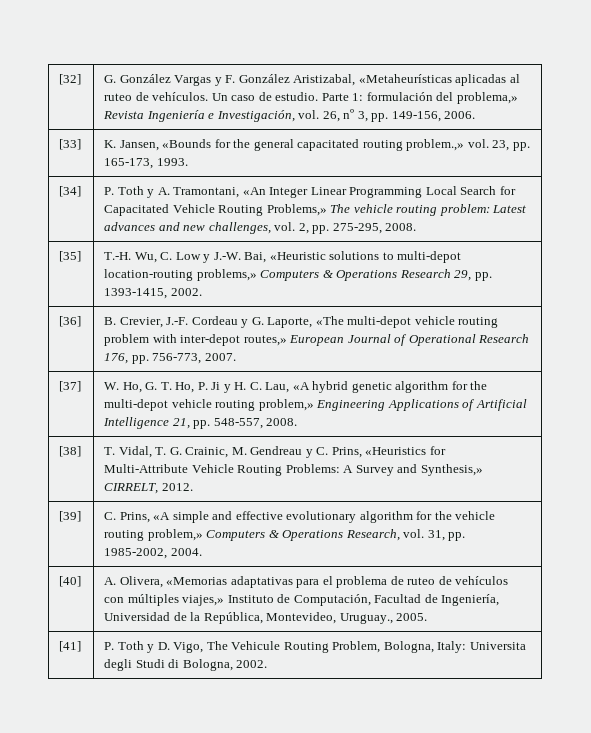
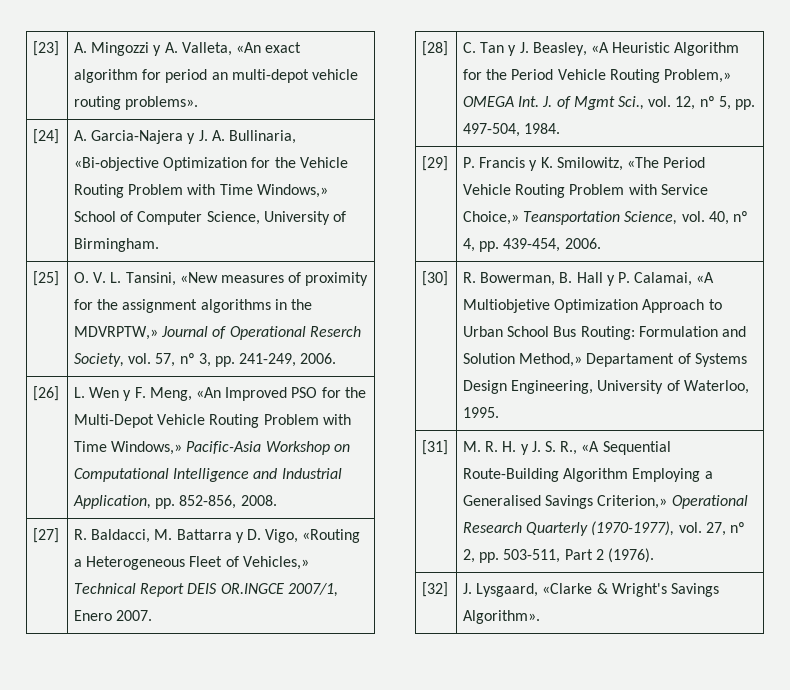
- [32] | G. González Vargas y F. González Aristizabal, «Metaheurísticas aplicadas al ruteo de vehículos. Un caso de estudio. Parte 1: formulación del problema,» Revista Ingeniería e Investigación, vol. 26, nº 3, pp. 149-156, 2006.
- [33] | K. Jansen, «Bounds for the general capacitated routing problem.,» vol. 23, pp. 165-173, 1993.
- [34] | P. Toth y A. Tramontani, «An Integer Linear Programming Local Search for Capacitated Vehicle Routing Problems,» The vehicle routing problem: Latest advances and new challenges, vol. 2, pp. 275-295, 2008.
- [35] | T.-H. Wu, C. Low y J.-W. Bai, «Heuristic solutions to multi-depot location-routing problems,» Computers & Operations Research 29, pp. 1393-1415, 2002.
- [36] | B. Crevier, J.-F. Cordeau y G. Laporte, «The multi-depot vehicle routing problem with inter-depot routes,» European Journal of Operational Research 176, pp. 756-773, 2007.
- [37] | W. Ho, G. T. Ho, P. Ji y H. C. Lau, «A hybrid genetic algorithm for the multi-depot vehicle routing problem,» Engineering Applications of Artificial Intelligence 21, pp. 548-557, 2008.
- [38] | T. Vidal, T. G. Crainic, M. Gendreau y C. Prins, «Heuristics for Multi-Attribute Vehicle Routing Problems: A Survey and Synthesis,» CIRRELT, 2012.
- [39] | C. Prins, «A simple and effective evolutionary algorithm for the vehicle routing problem,» Computers & Operations Research, vol. 31, pp. 1985-2002, 2004.
- [40] | A. Olivera, «Memorias adaptativas para el problema de ruteo de vehículos con múltiples viajes,» Instituto de Computación, Facultad de Ingeniería, Universidad de la República, Montevideo, Uruguay., 2005.
- [41] | P. Toth y D. Vigo, The Vehicule Routing Problem, Bologna, Italy: Universita degli Studi di Bologna, 2002.
+ [23] | A. Mingozzi y A. Valleta, «An exact algorithm for period an multi-depot vehicle routing problems».
+ [24] | A. Garcia-Najera y J. A. Bullinaria, «Bi-objective Optimization for the Vehicle Routing Problem with Time Windows,» School of Computer Science, University of Birmingham.
+ [25] | O. V. L. Tansini, «New measures of proximity for the assignment algorithms in the MDVRPTW,» Journal of Operational Reserch Society, vol. 57, nº 3, pp. 241-249, 2006.
+ [26] | L. Wen y F. Meng, «An Improved PSO for the Multi-Depot Vehicle Routing Problem with Time Windows,» Pacific-Asia Workshop on Computational Intelligence and Industrial Application, pp. 852-856, 2008.
+ [27] | R. Baldacci, M. Battarra y D. Vigo, «Routing a Heterogeneous Fleet of Vehicles,» Technical Report DEIS OR.INGCE 2007/1, Enero 2007.
+ [28] | C. Tan y J. Beasley, «A Heuristic Algorithm for the Period Vehicle Routing Problem,» OMEGA Int. J. of Mgmt Sci., vol. 12, nº 5, pp. 497-504, 1984.
+ [29] | P. Francis y K. Smilowitz, «The Period Vehicle Routing Problem with Service Choice,» Teansportation Science, vol. 40, nº 4, pp. 439-454, 2006.
+ [30] | R. Bowerman, B. Hall y P. Calamai, «A Multiobjetive Optimization Approach to Urban School Bus Routing: Formulation and Solution Method,» Departament of Systems Design Engineering, University of Waterloo, 1995.
+ [31] | M. R. H. y J. S. R., «A Sequential Route-Building Algorithm Employing a Generalised Savings Criterion,» Operational Research Quarterly (1970-1977), vol. 27, nº 2, pp. 503-511, Part 2 (1976).
+ [32] | J. Lysgaard, «Clarke & Wright's Savings Algorithm».

